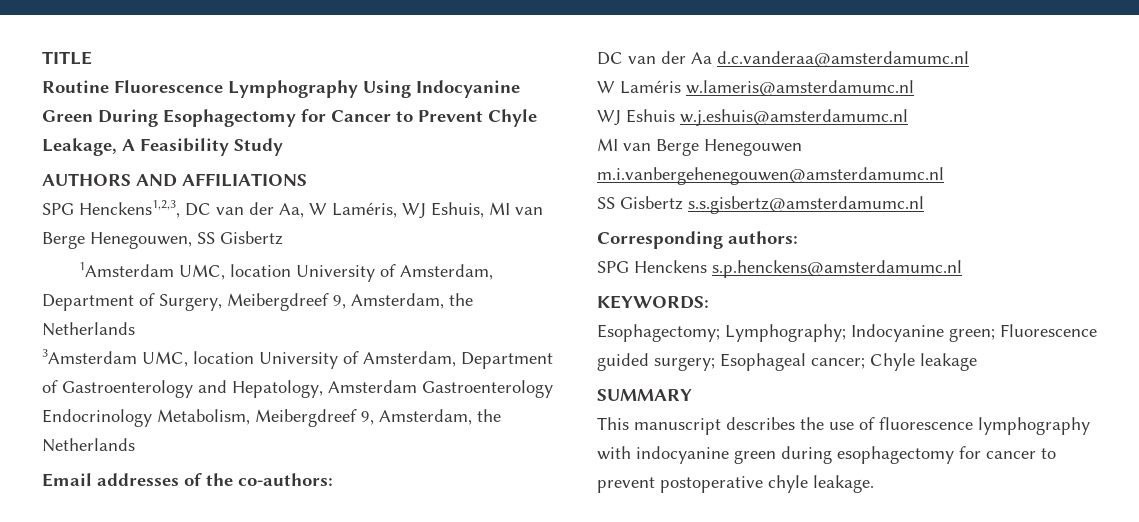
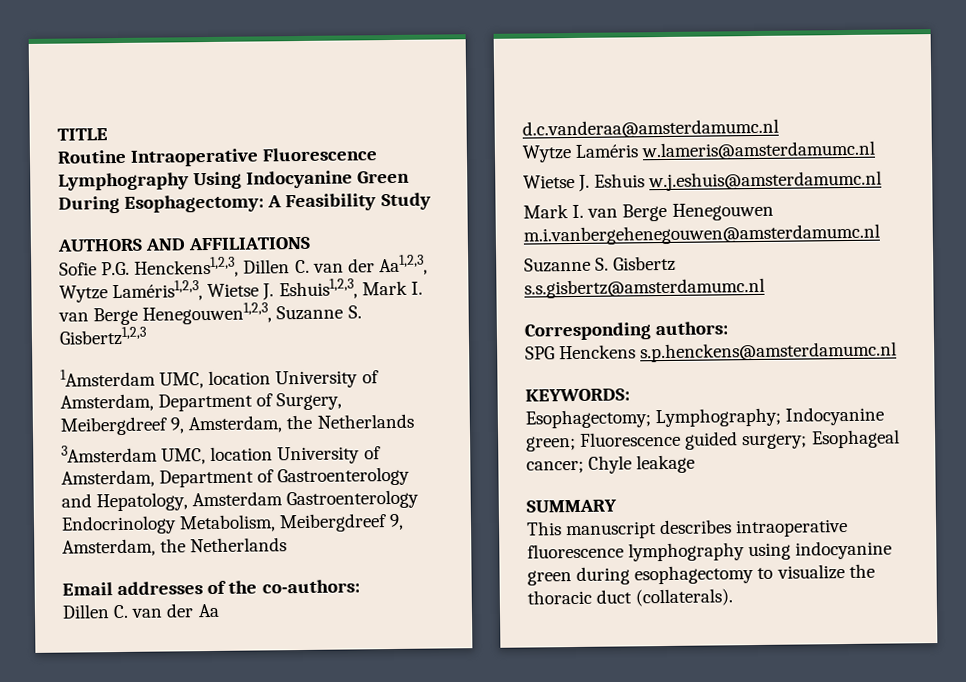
- Routine Fluorescence Lymphography Using Indocyanine Green During Esophagectomy for Cancer to Prevent Chyle Leakage, A Feasibility Study
+ Routine Intraoperative Fluorescence Lymphography Using Indocyanine Green During Esophagectomy: A Feasibility Study
- SPG Henckens1,2,3, DC van der Aa, W Laméris, WJ Eshuis, MI van Berge Henegouwen, SS Gisbertz
+ Sofie P.G. Henckens1,2,3, Dillen C. van der Aa1,2,3, Wytze Laméris1,2,3, Wietse J. Eshuis1,2,3, Mark I. van Berge Henegouwen1,2,3, Suzanne S. Gisbertz1,2,3
- DC van der Aa d.c.vanderaa@amsterdamumc.nl
+ Dillen C. van der Aa d.c.vanderaa@amsterdamumc.nl
- W Laméris w.lameris@amsterdamumc.nl
+ Wytze Laméris w.lameris@amsterdamumc.nl
- WJ Eshuis w.j.eshuis@amsterdamumc.nl
+ Wietse J. Eshuis w.j.eshuis@amsterdamumc.nl
- MI van Berge Henegouwen m.i.vanbergehenegouwen@amsterdamumc.nl
+ Mark I. van Berge Henegouwen m.i.vanbergehenegouwen@amsterdamumc.nl
- SS Gisbertz s.s.gisbertz@amsterdamumc.nl
+ Suzanne S. Gisbertz s.s.gisbertz@amsterdamumc.nl
- This manuscript describes the use of fluorescence lymphography with indocyanine green during esophagectomy for cancer to prevent postoperative chyle leakage.
+ This manuscript describes intraoperative fluorescence lymphography using indocyanine green during esophagectomy to visualize the thoracic duct (collaterals).

